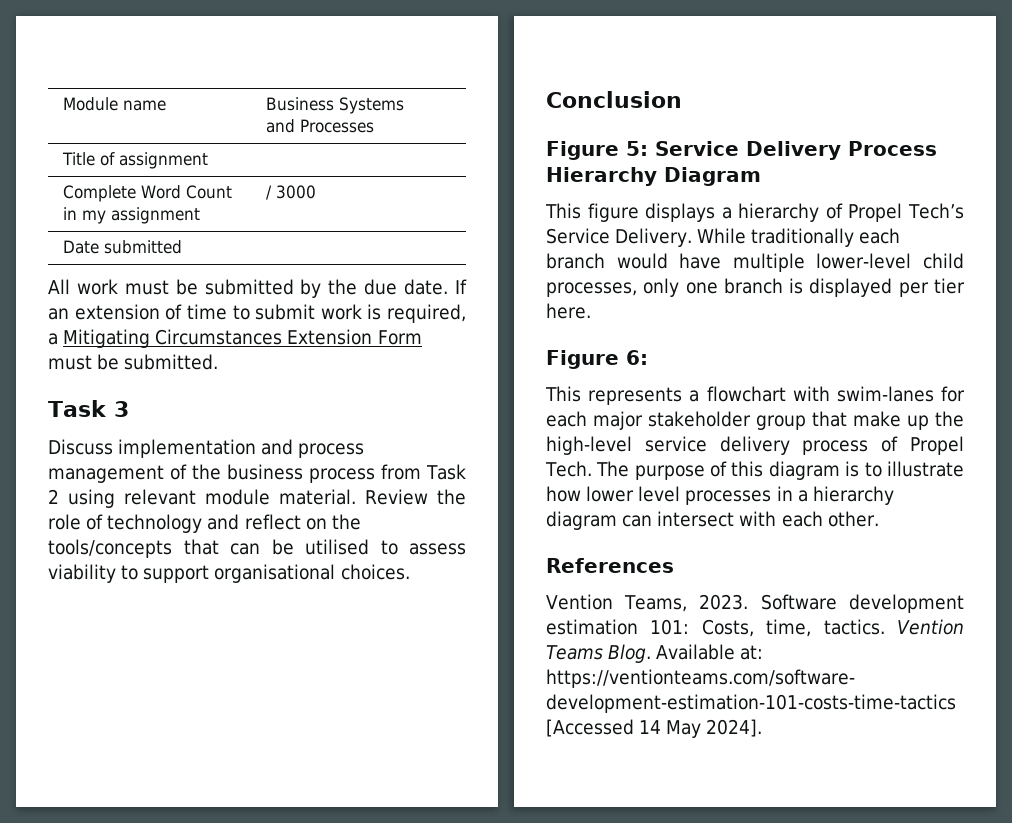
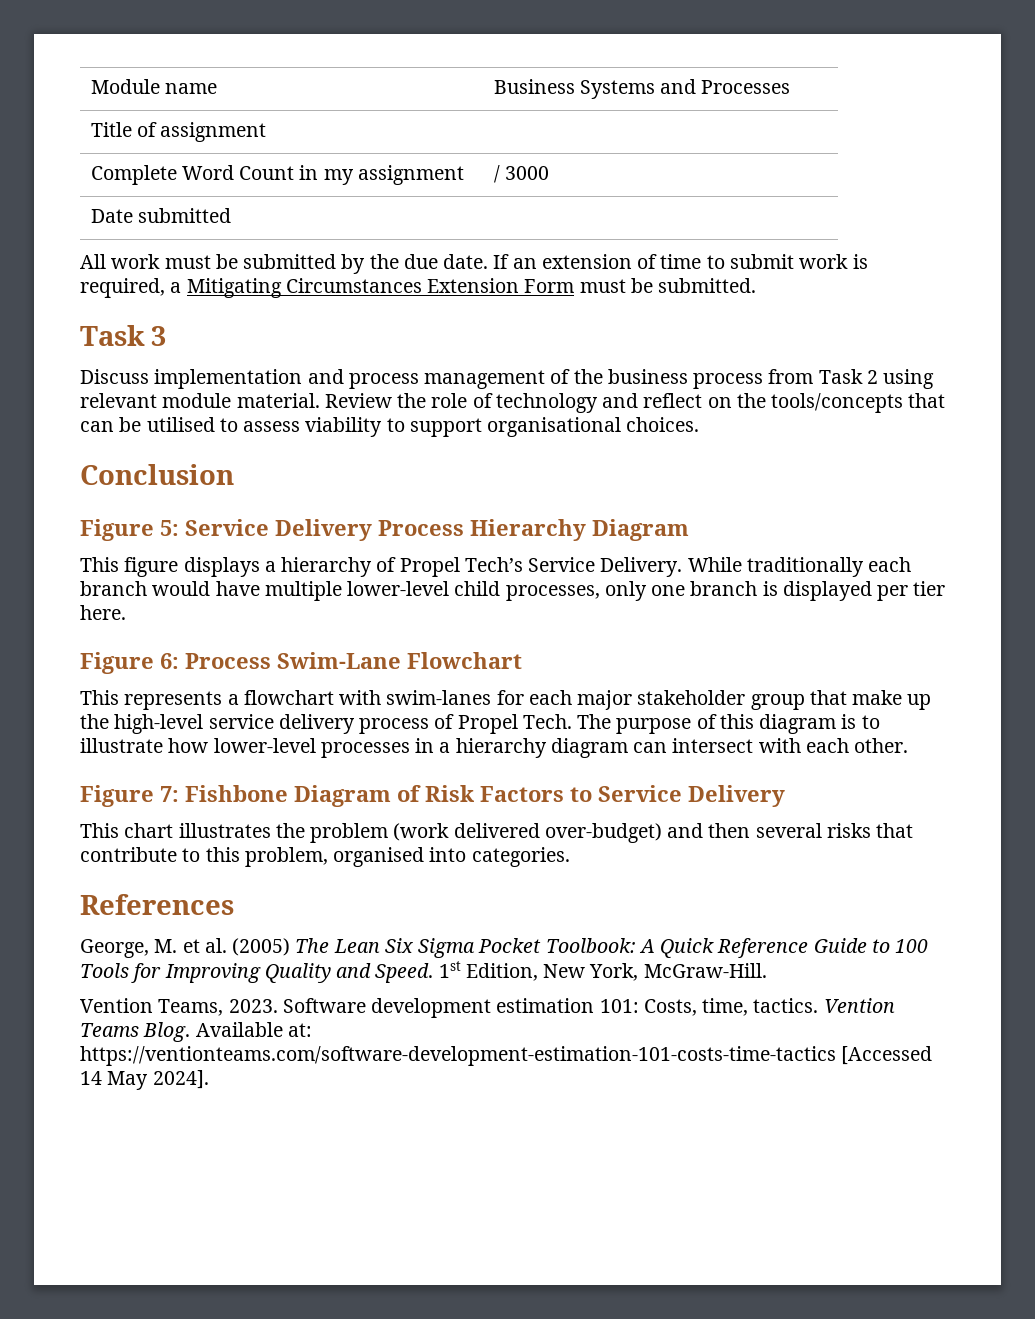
- Figure 6:
+ Figure 6: Process Swim-Lane Flowchart
- The purpose of this diagram is to illustrate how lower level processes in a hierarchy diagram can intersect with each other.
+ The purpose of this diagram is to illustrate how lower-level processes in a hierarchy diagram can intersect with each other.
+ Figure 7: Fishbone Diagram of Risk Factors to Service Delivery
+ This chart illustrates the problem (work delivered over-budget) and then several risks that contribute to this problem, organised into categories.
  References
+ George, M. et al. (2005) The Lean Six Sigma Pocket Toolbook: A Quick Reference Guide to 100 Tools for Improving Quality and Speed. 1st Edition, New York, McGraw-Hill.

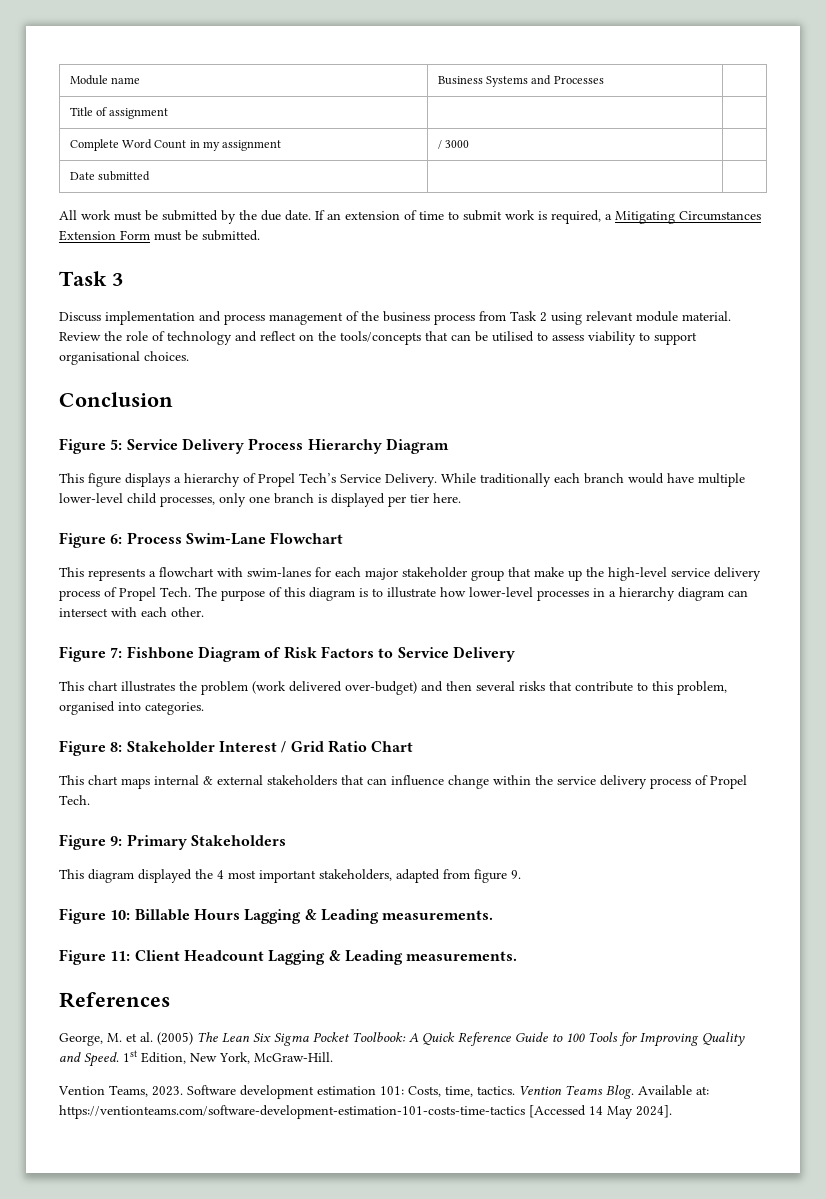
+ Figure 8: Stakeholder Interest / Grid Ratio Chart
+ This chart maps internal & external stakeholders that can influence change within the service delivery process of Propel Tech.
+ Figure 9: Primary Stakeholders
+ This diagram displayed the 4 most important stakeholders, adapted from figure 9.
+ Figure 10: Billable Hours Lagging & Leading measurements.
+ Figure 11: Client Headcount Lagging & Leading measurements.

